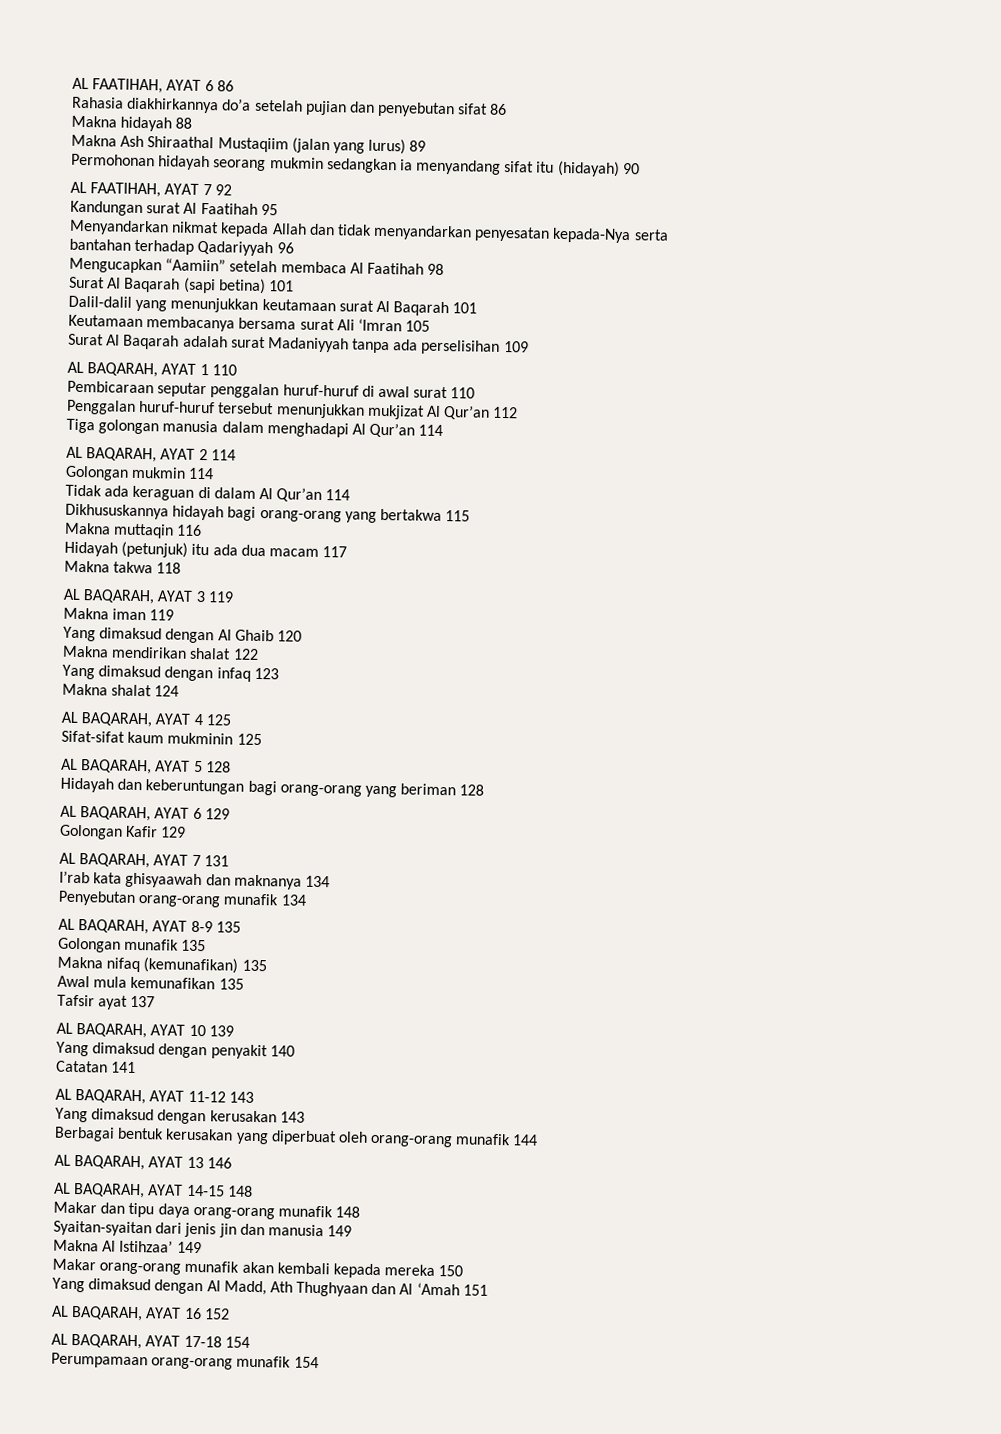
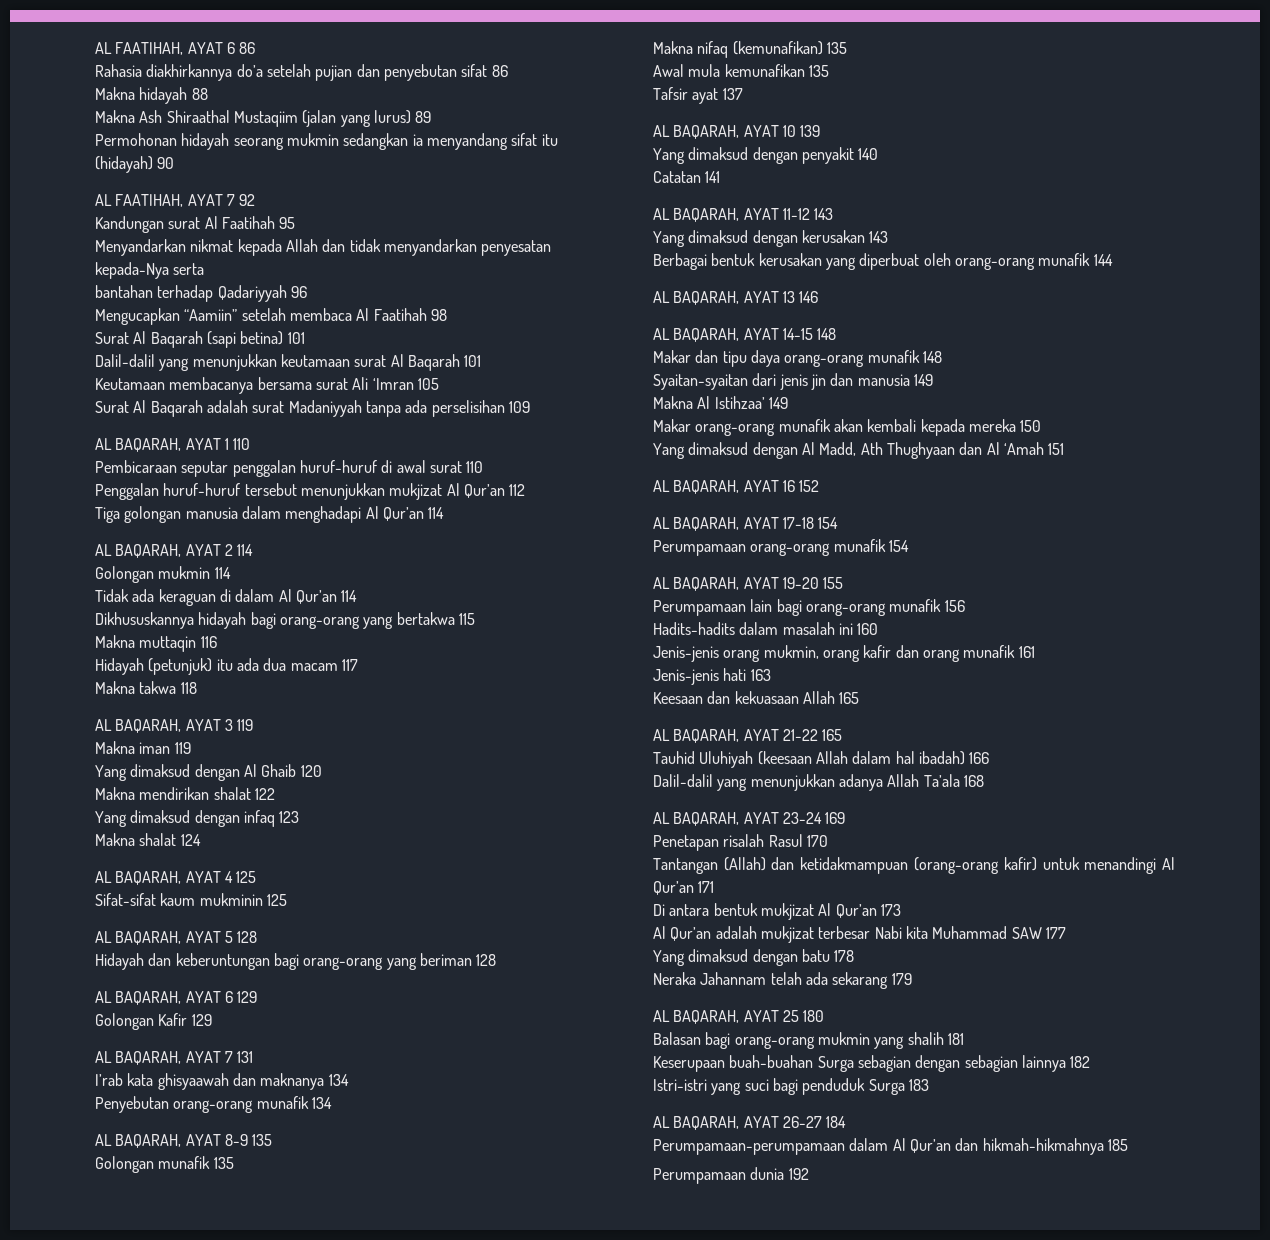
+ AL BAQARAH, AYAT 19-20 155
+ Perumpamaan lain bagi orang-orang munafik 156
+ Hadits-hadits dalam masalah ini 160
+ Jenis-jenis orang mukmin, orang kafir dan orang munafik 161
+ Jenis-jenis hati 163
+ Keesaan dan kekuasaan Allah 165
+ AL BAQARAH, AYAT 21-22 165
+ Tauhid Uluhiyah (keesaan Allah dalam hal ibadah) 166
+ Dalil-dalil yang menunjukkan adanya Allah Ta’ala 168
+ AL BAQARAH, AYAT 23-24 169
+ Penetapan risalah Rasul 170
+ Tantangan (Allah) dan ketidakmampuan (orang-orang kafir) untuk menandingi Al Qur’an 171
+ Di antara bentuk mukjizat Al Qur’an 173
+ Al Qur’an adalah mukjizat terbesar Nabi kita Muhammad SAW 177
+ Yang dimaksud dengan batu 178
+ Neraka Jahannam telah ada sekarang 179
+ AL BAQARAH, AYAT 25 180
+ Balasan bagi orang-orang mukmin yang shalih 181
+ Keserupaan buah-buahan Surga sebagian dengan sebagian lainnya 182
+ Istri-istri yang suci bagi penduduk Surga 183
+ AL BAQARAH, AYAT 26-27 184
+ Perumpamaan-perumpamaan dalam Al Qur’an dan hikmah-hikmahnya 185
+ Perumpamaan dunia 192

